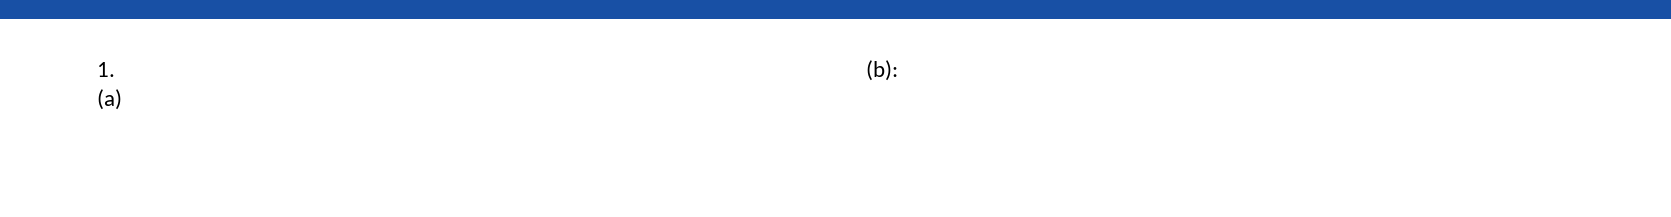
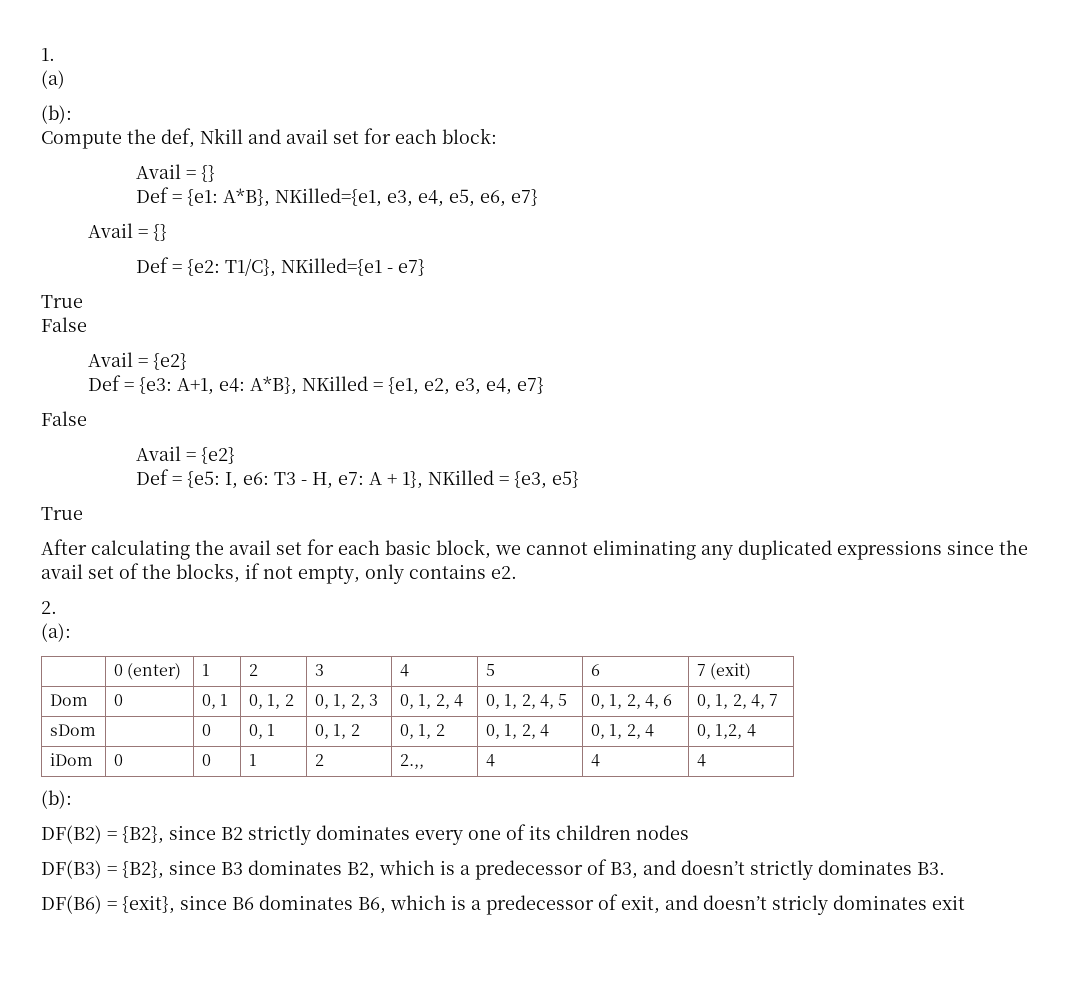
+ Compute the def, Nkill and avail set for each block:
+ Avail = {}
+ Def = {e1: A*B}, NKilled={e1, e3, e4, e5, e6, e7}
+ Avail = {}
+ Def = {e2: T1/C}, NKilled={e1 - e7}
+ True
+ False
+ Avail = {e2}
+ Def = {e3: A+1, e4: A*B}, NKilled = {e1, e2, e3, e4, e7}
+ False
+ Avail = {e2}
+ Def = {e5: I, e6: T3 - H, e7: A + 1}, NKilled = {e3, e5}
+ True
+ After calculating the avail set for each basic block, we cannot eliminating any duplicated expressions since the avail set of the blocks, if not empty, only contains e2.
+ 2.
+ (a):
+ | 0 (enter) | 1 | 2 | 3 | 4 | 5 | 6 | 7 (exit)
+ Dom | 0 | 0, 1 | 0, 1, 2 | 0, 1, 2, 3 | 0, 1, 2, 4 | 0, 1, 2, 4, 5 | 0, 1, 2, 4, 6 | 0, 1, 2, 4, 7
+ sDom | | 0 | 0, 1 | 0, 1, 2 | 0, 1, 2 | 0, 1, 2, 4 | 0, 1, 2, 4 | 0, 1,2, 4
+ iDom | 0 | 0 | 1 | 2 | 2.,, | 4 | 4 | 4
+ (b):
+ DF(B2) = {B2}, since B2 strictly dominates every one of its children nodes
+ DF(B3) = {B2}, since B3 dominates B2, which is a predecessor of B3, and doesn’t strictly dominates B3.
+ DF(B6) = {exit}, since B6 dominates B6, which is a predecessor of exit, and doesn’t stricly dominates exit

